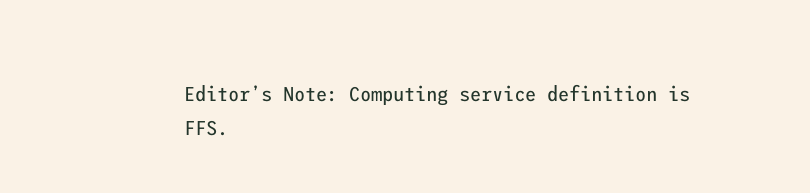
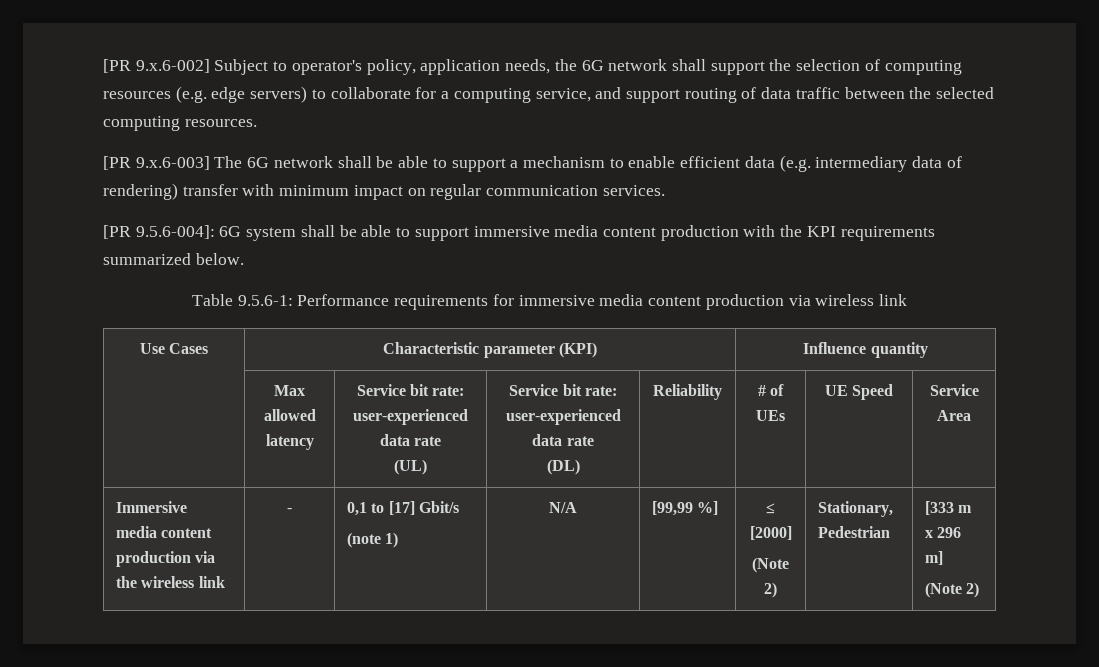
- Editor’s Note: Computing service definition is FFS.
+ [PR 9.x.6-002] Subject to operator's policy, application needs, the 6G network shall support the selection of computing resources (e.g. edge servers) to collaborate for a computing service, and support routing of data traffic between the selected computing resources.
+ [PR 9.x.6-003] The 6G network shall be able to support a mechanism to enable efficient data (e.g. intermediary data of rendering) transfer with minimum impact on regular communication services.
+ [PR 9.5.6-004]: 6G system shall be able to support immersive media content production with the KPI requirements summarized below.
+ Table 9.5.6-1: Performance requirements for immersive media content production via wireless link
+ Use Cases | Characteristic parameter (KPI) | Influence quantity
+ | Max allowed latency | Service bit rate: user-experienced data rate
+ (UL) | Service bit rate: user-experienced data rate
+ (DL) | Reliability | # of UEs | UE Speed | Service Area
+ Immersive media content production via the wireless link | - | 0,1 to [17] Gbit/s
+ (note 1) | N/A | [99,99 %] | ≤ [2000]
+ (Note 2) | Stationary, Pedestrian | [333 m x 296 m]
+ (Note 2)

